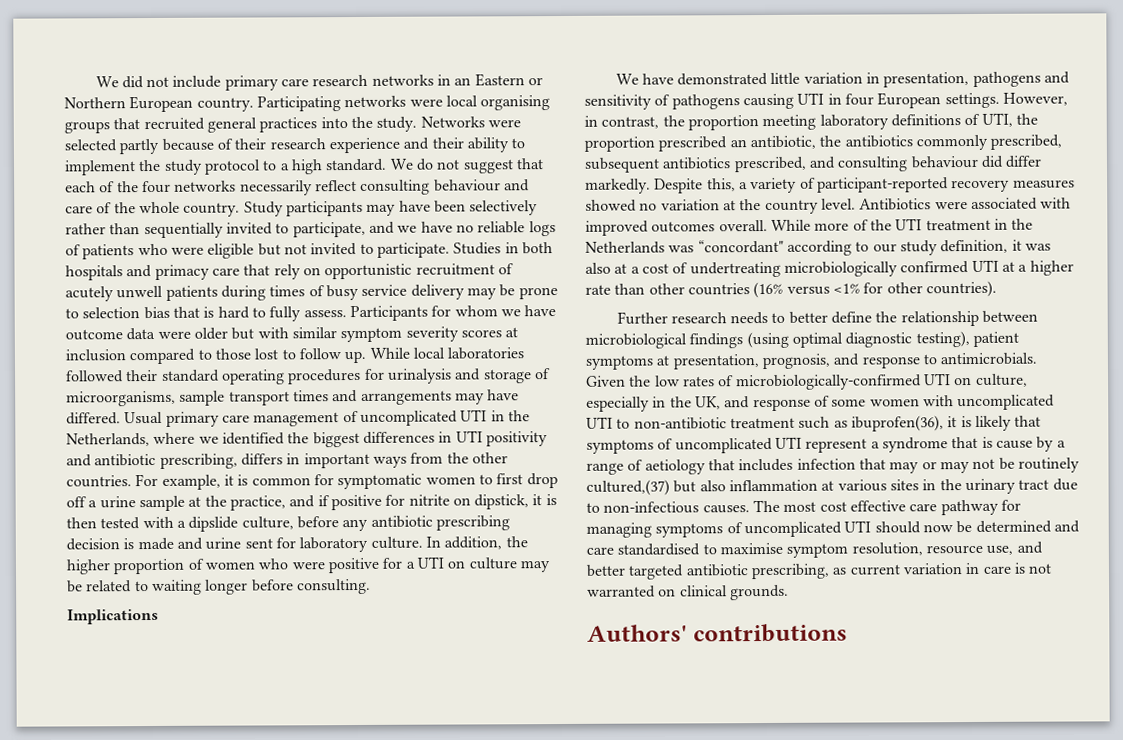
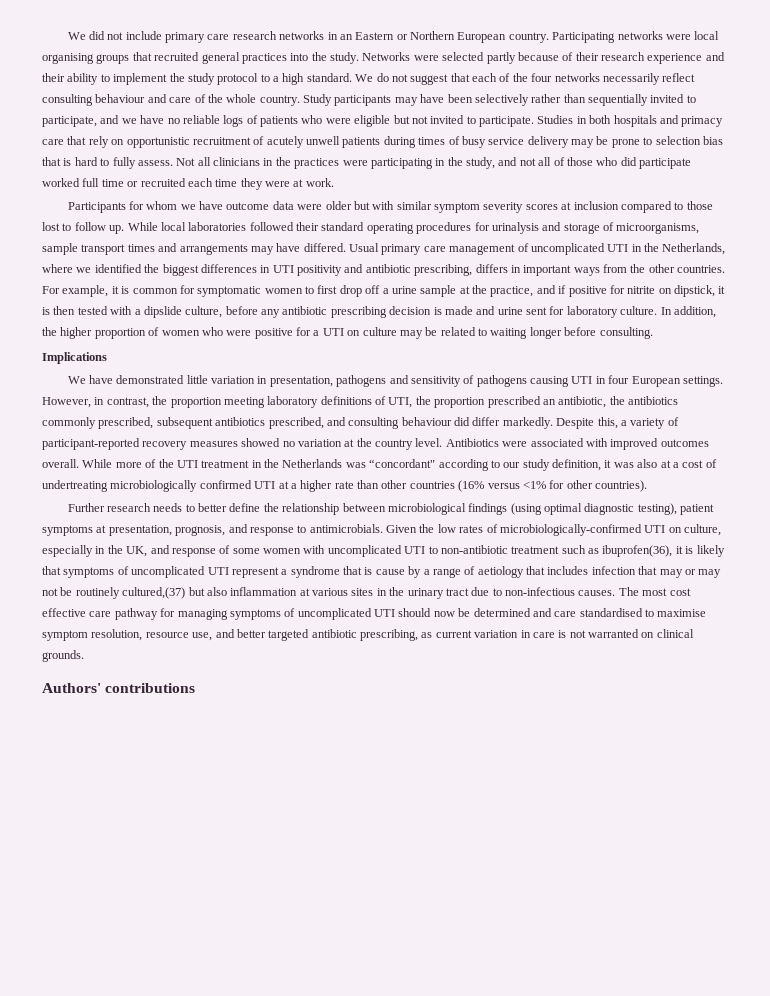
- Studies in both hospitals and primacy care that rely on opportunistic recruitment of acutely unwell patients during times of busy service delivery may be prone to selection bias that is hard to fully assess. Participants for whom we have outcome data were older but with similar symptom severity scores at inclusion compared to those lost to follow up.
+ Studies in both hospitals and primacy care that rely on opportunistic recruitment of acutely unwell patients during times of busy service delivery may be prone to selection bias that is hard to fully assess. Not all clinicians in the practices were participating in the study, and not all of those who did participate worked full time or recruited each time they were at work.
+ Participants for whom we have outcome data were older but with similar symptom severity scores at inclusion compared to those lost to follow up.

